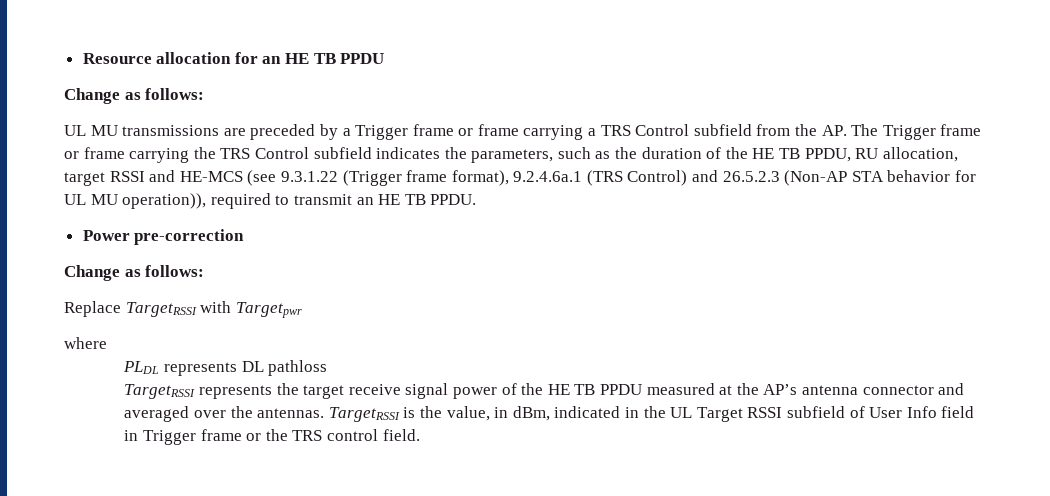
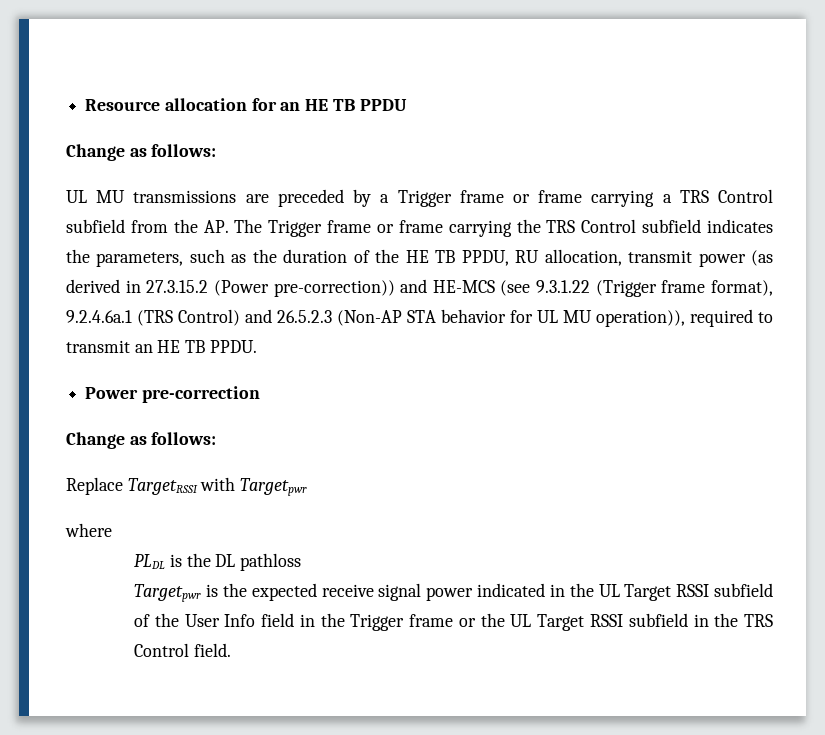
- UL MU transmissions are preceded by a Trigger frame or frame carrying a TRS Control subfield from the AP. The Trigger frame or frame carrying the TRS Control subfield indicates the parameters, such as the duration of the HE TB PPDU, RU allocation, target RSSI and HE-MCS (see 9.3.1.22 (Trigger frame format), 9.2.4.6a.1 (TRS Control) and 26.5.2.3 (Non-AP STA behavior for UL MU operation)), required to transmit an HE TB PPDU.
+ UL MU transmissions are preceded by a Trigger frame or frame carrying a TRS Control subfield from the AP. The Trigger frame or frame carrying the TRS Control subfield indicates the parameters, such as the duration of the HE TB PPDU, RU allocation, transmit power (as derived in 27.3.15.2 (Power pre-correction)) and HE-MCS (see 9.3.1.22 (Trigger frame format), 9.2.4.6a.1 (TRS Control) and 26.5.2.3 (Non-AP STA behavior for UL MU operation)), required to transmit an HE TB PPDU.
- PLDL represents DL pathloss
+ PLDL is the DL pathloss
- TargetRSSI represents the target receive signal power of the HE TB PPDU measured at the AP’s antenna connector and averaged over the antennas. TargetRSSI is the value, in dBm, indicated in the UL Target RSSI subfield of User Info field in Trigger frame or the TRS control field.
+ Targetpwr is the expected receive signal power indicated in the UL Target RSSI subfield of the User Info field in the Trigger frame or the UL Target RSSI subfield in the TRS Control field.

